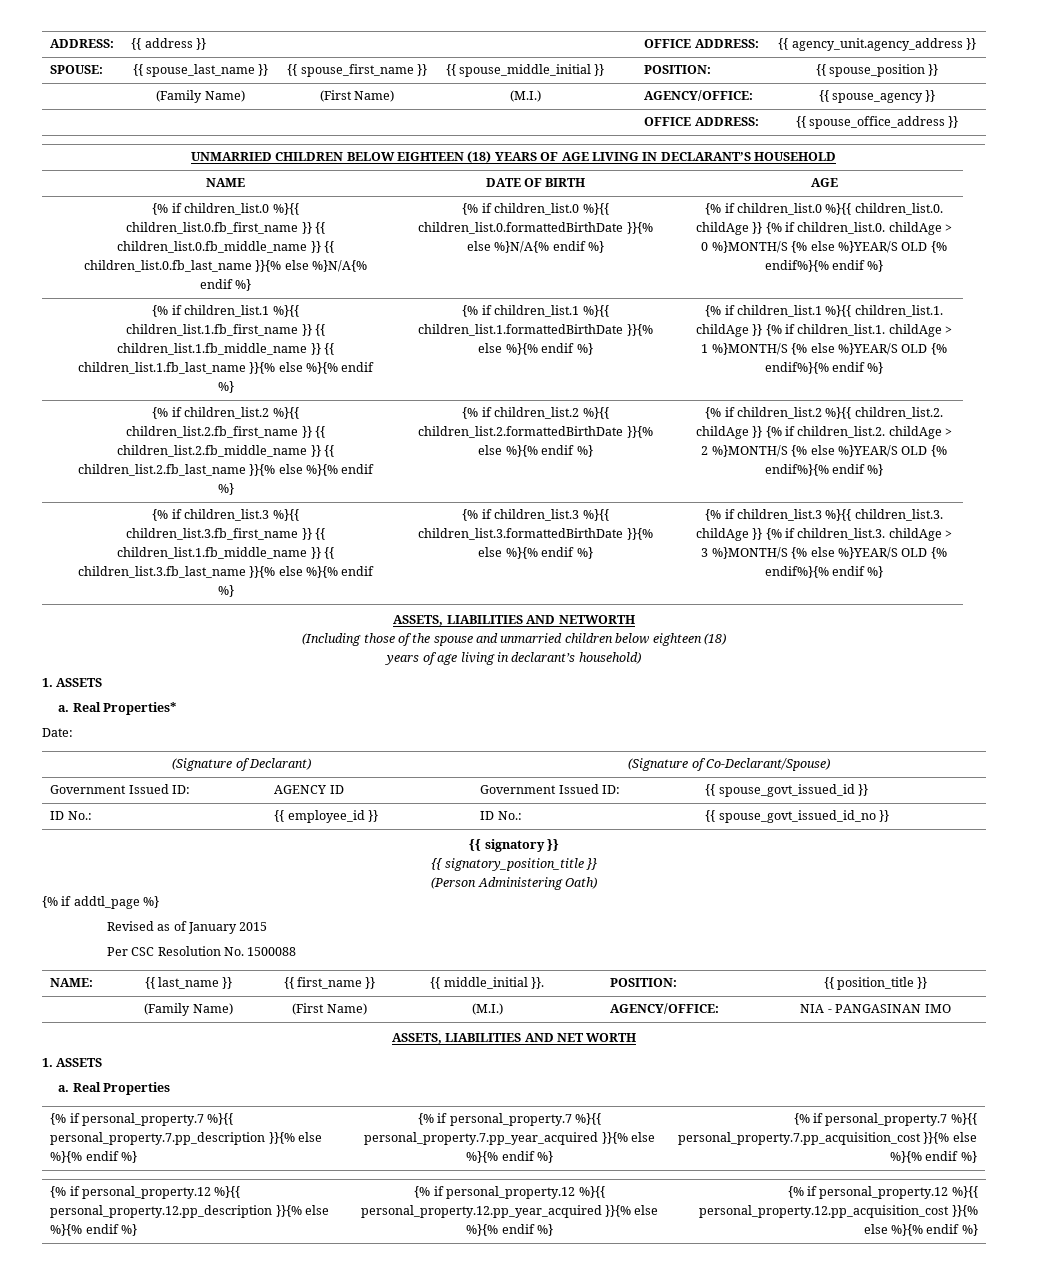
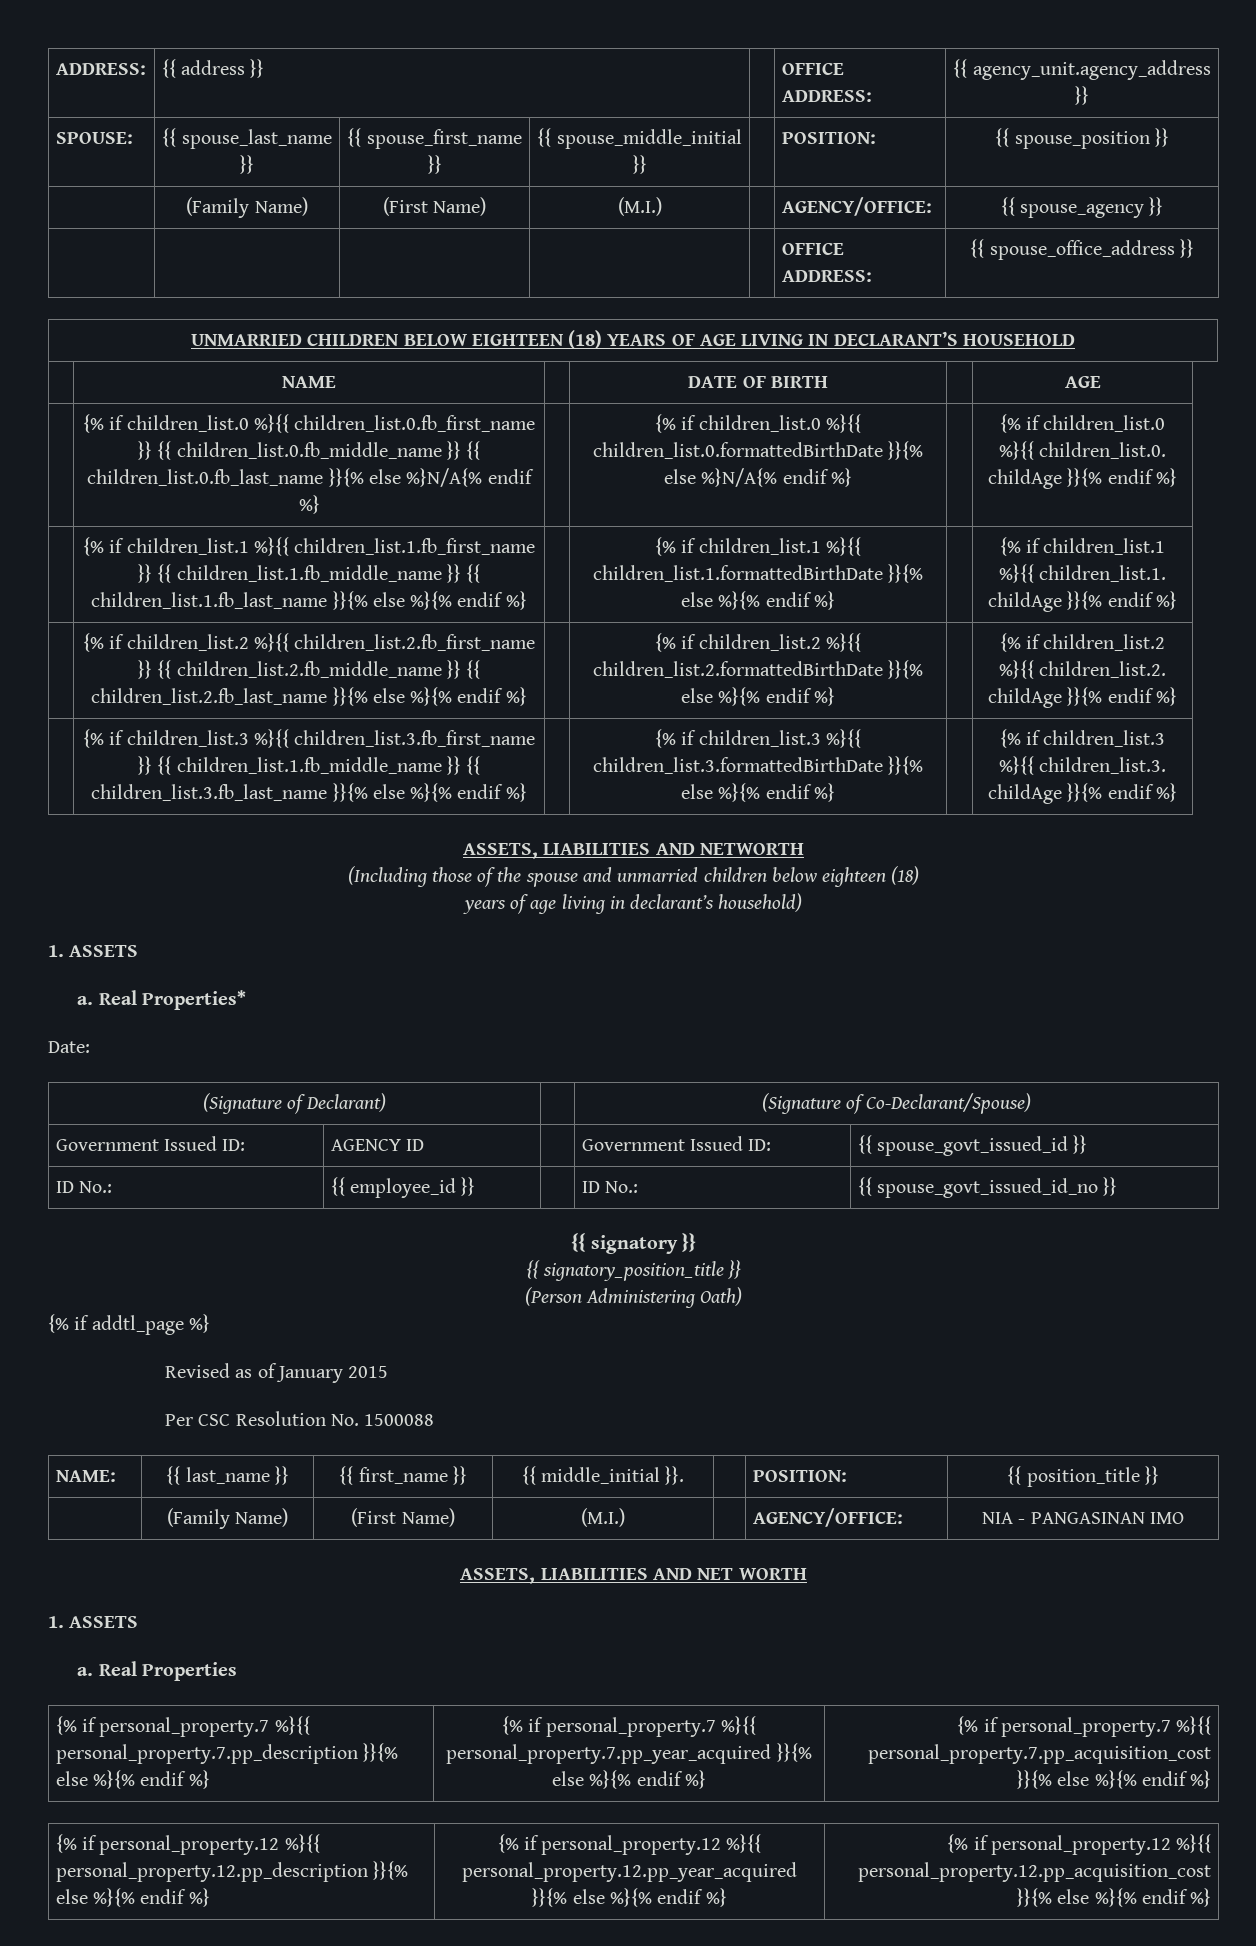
- {% if children_list.0 %}{{ children_list.0. childAge }} {% if children_list.0. childAge > 0 %}MONTH/S {% else %}YEAR/S OLD {% endif%}{% endif %}
+ {% if children_list.0 %}{{ children_list.0. childAge }}{% endif %}
- {% if children_list.1 %}{{ children_list.1. childAge }} {% if children_list.1. childAge > 1 %}MONTH/S {% else %}YEAR/S OLD {% endif%}{% endif %}
+ {% if children_list.1 %}{{ children_list.1. childAge }}{% endif %}
- {% if children_list.2 %}{{ children_list.2. childAge }} {% if children_list.2. childAge > 2 %}MONTH/S {% else %}YEAR/S OLD {% endif%}{% endif %}
+ {% if children_list.2 %}{{ children_list.2. childAge }}{% endif %}
- {% if children_list.3 %}{{ children_list.3. childAge }} {% if children_list.3. childAge > 3 %}MONTH/S {% else %}YEAR/S OLD {% endif%}{% endif %}
+ {% if children_list.3 %}{{ children_list.3. childAge }}{% endif %}

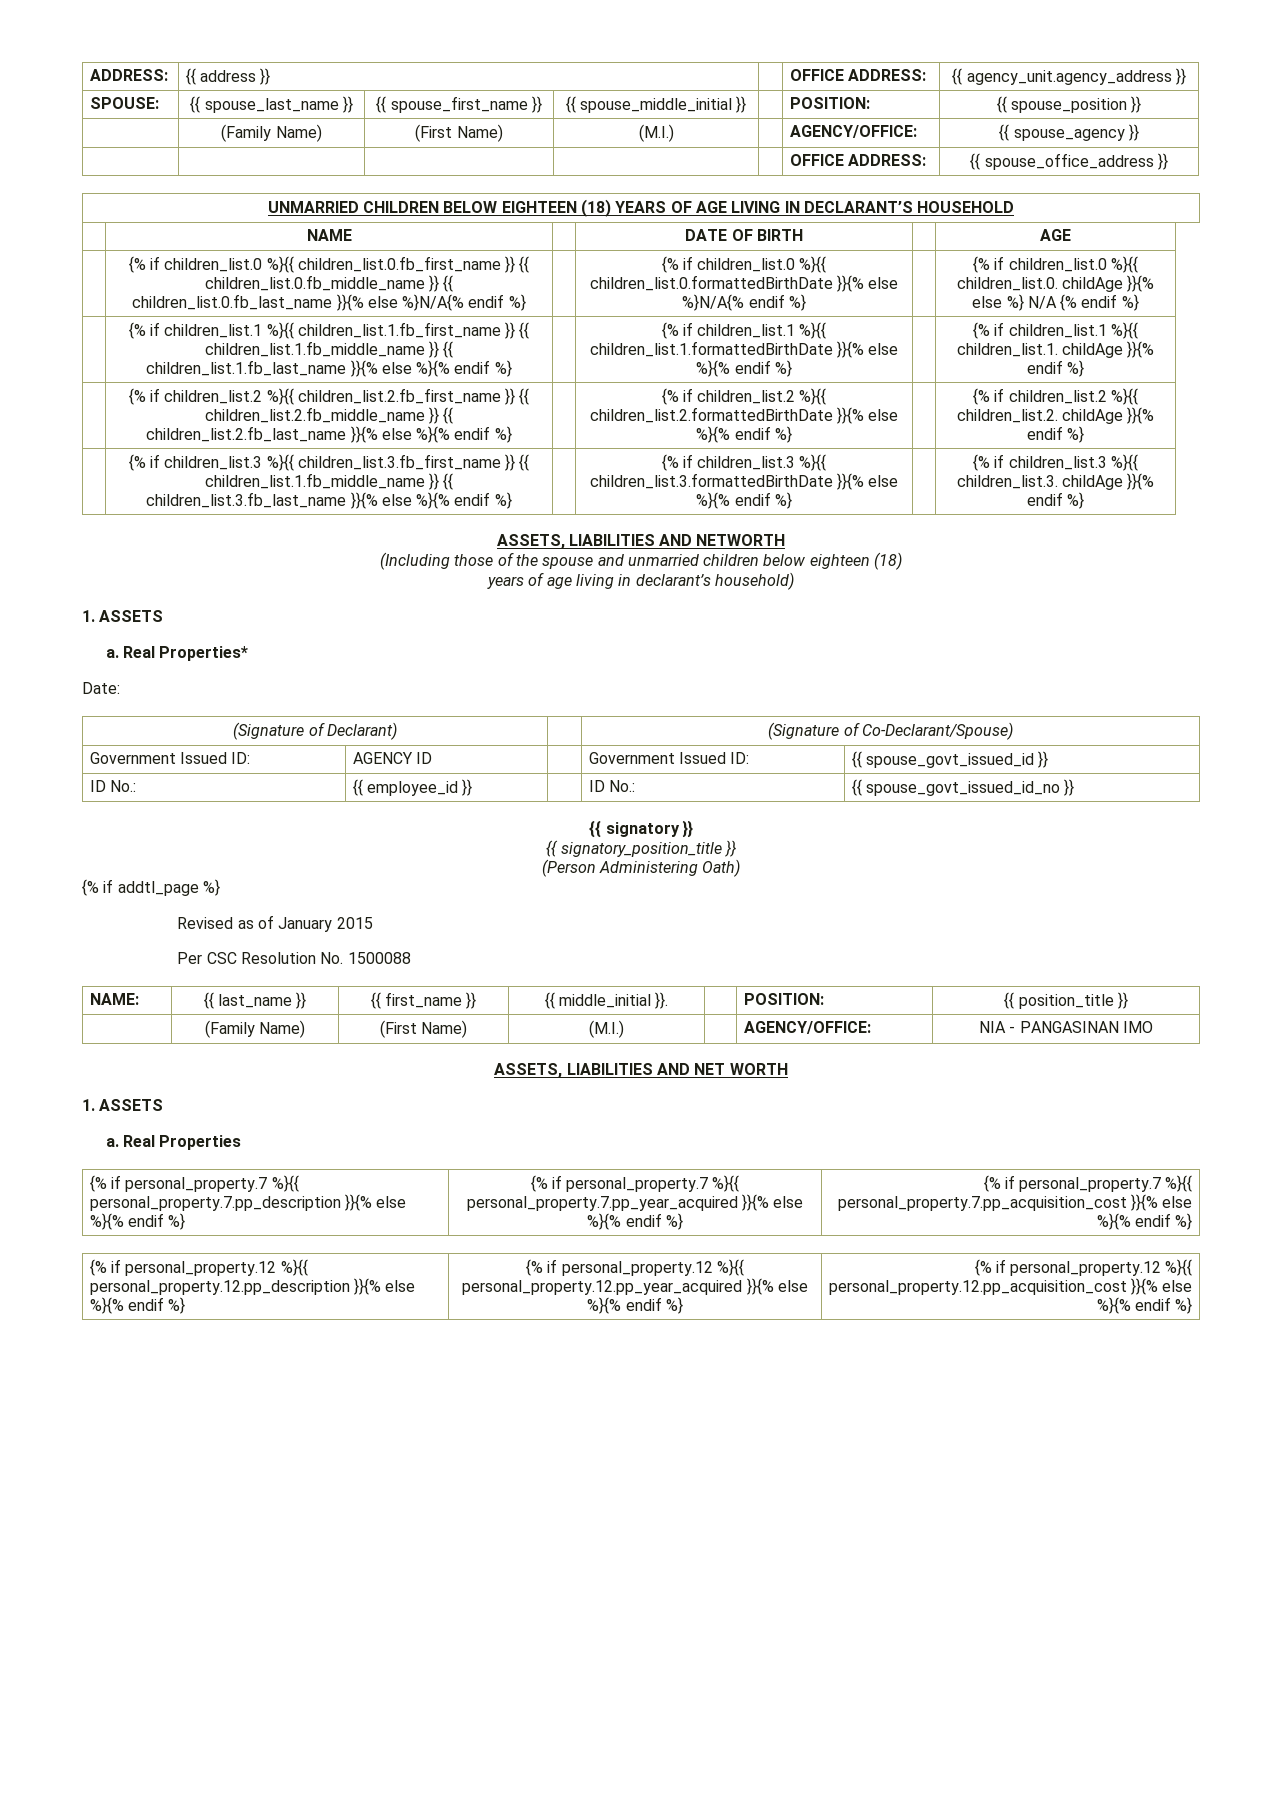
- | {% if children_list.0 %}{{ children_list.0.fb_first_name }} {{ children_list.0.fb_middle_name }} {{ children_list.0.fb_last_name }}{% else %}N/A{% endif %} | | {% if children_list.0 %}{{ children_list.0.formattedBirthDate }}{% else %}N/A{% endif %} | | {% if children_list.0 %}{{ children_list.0. childAge }}{% endif %}
+ | {% if children_list.0 %}{{ children_list.0.fb_first_name }} {{ children_list.0.fb_middle_name }} {{ children_list.0.fb_last_name }}{% else %}N/A{% endif %} | | {% if children_list.0 %}{{ children_list.0.formattedBirthDate }}{% else %}N/A{% endif %} | | {% if children_list.0 %}{{ children_list.0. childAge }}{% else %} N/A {% endif %}

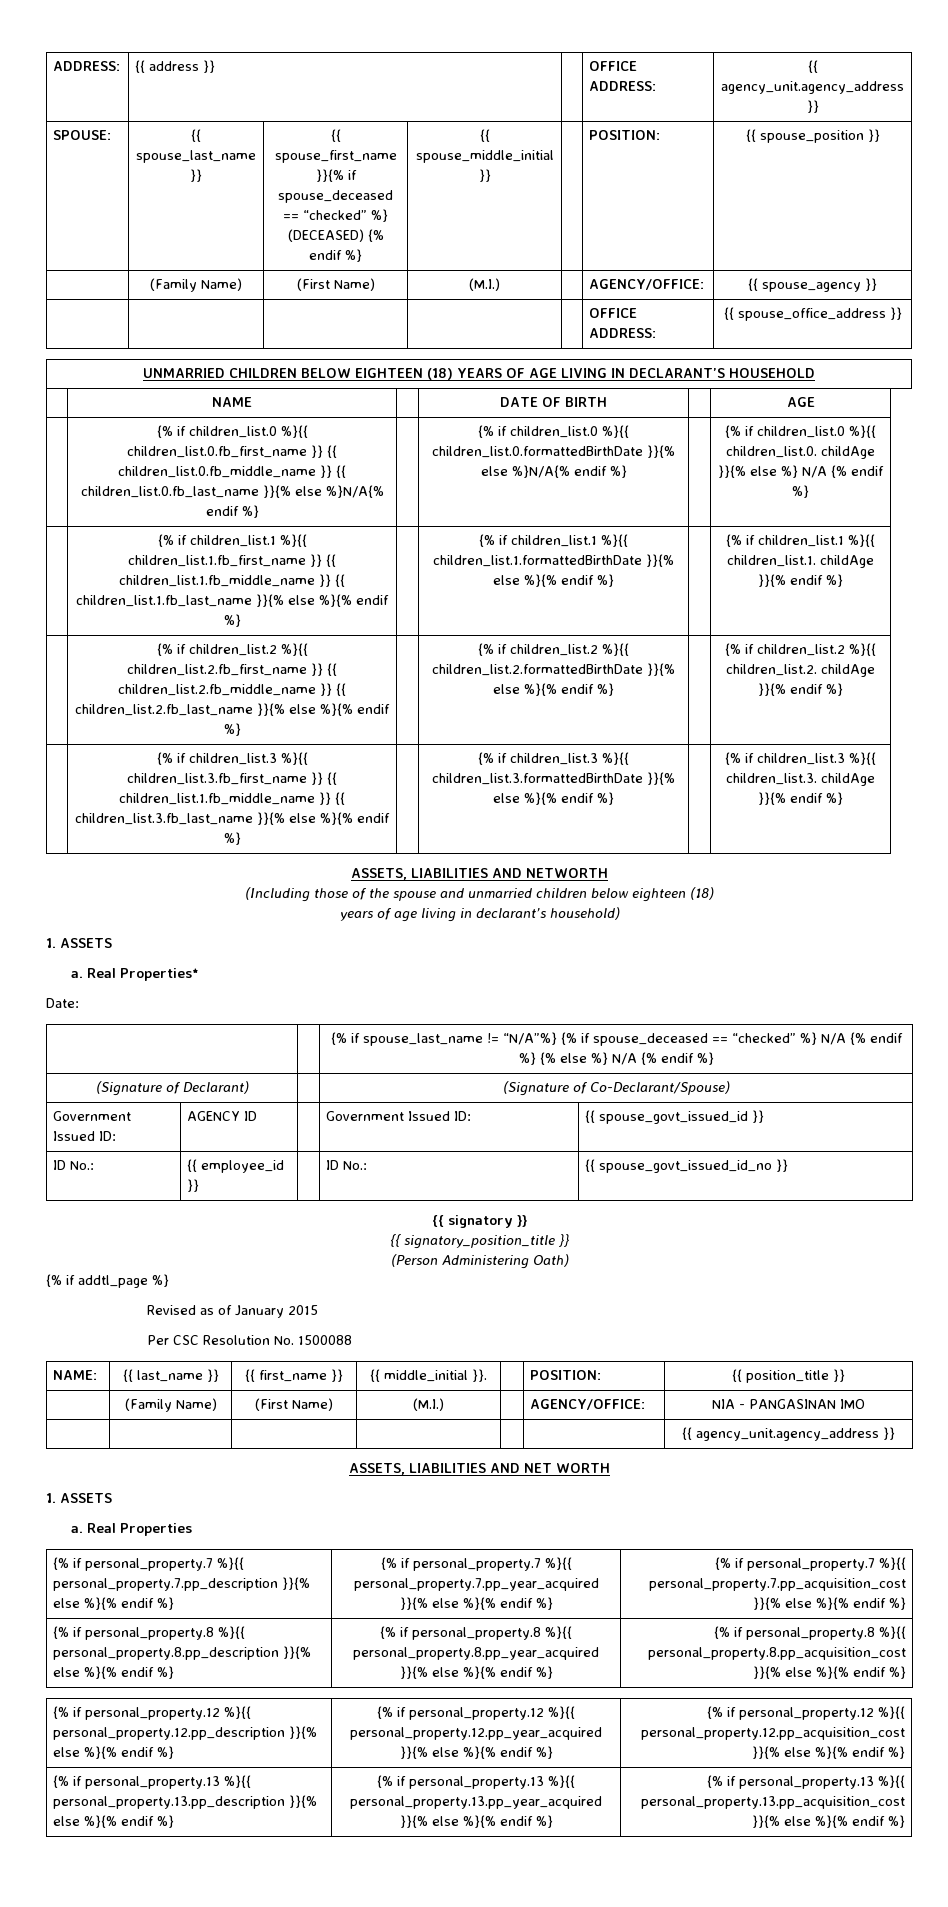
- SPOUSE: | {{ spouse_last_name }} | {{ spouse_first_name }} | {{ spouse_middle_initial }} | | POSITION: | {{ spouse_position }}
+ SPOUSE: | {{ spouse_last_name }} | {{ spouse_first_name }}{% if spouse_deceased == “checked” %} (DECEASED) {% endif %} | {{ spouse_middle_initial }} | | POSITION: | {{ spouse_position }}
+ | | {% if spouse_last_name != “N/A”%} {% if spouse_deceased == “checked” %} N/A {% endif %} {% else %} N/A {% endif %}
+ | | | | | | {{ agency_unit.agency_address }}
+ {% if personal_property.8 %}{{ personal_property.8.pp_description }}{% else %}{% endif %} | {% if personal_property.8 %}{{ personal_property.8.pp_year_acquired }}{% else %}{% endif %} | {% if personal_property.8 %}{{ personal_property.8.pp_acquisition_cost }}{% else %}{% endif %}
+ {% if personal_property.13 %}{{ personal_property.13.pp_description }}{% else %}{% endif %} | {% if personal_property.13 %}{{ personal_property.13.pp_year_acquired }}{% else %}{% endif %} | {% if personal_property.13 %}{{ personal_property.13.pp_acquisition_cost }}{% else %}{% endif %}

